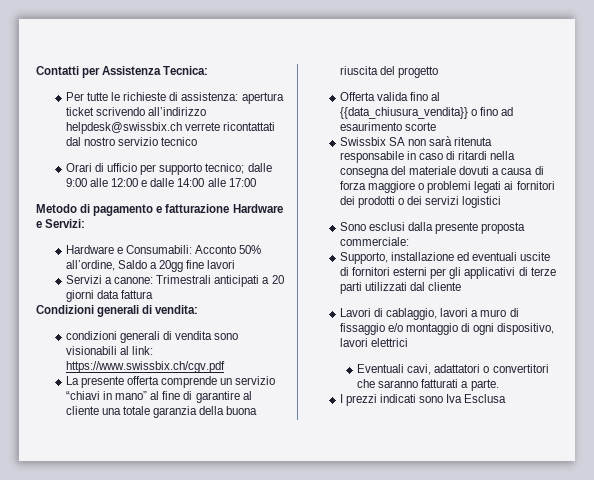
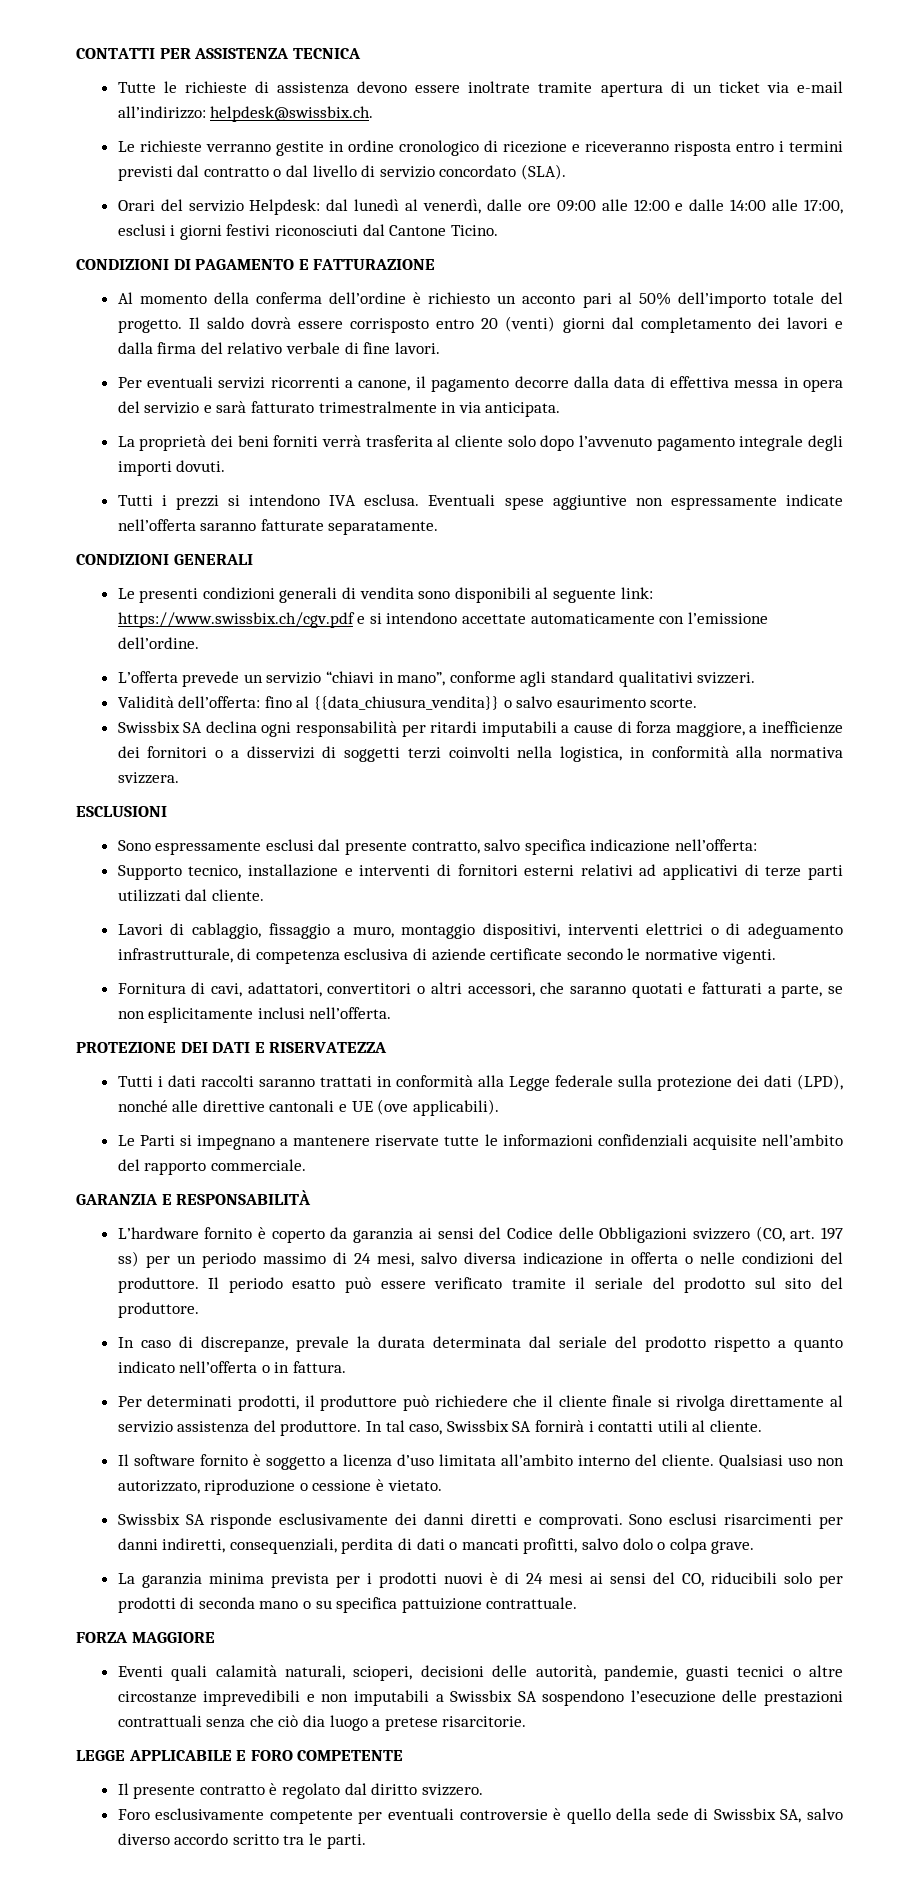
- Contatti per Assistenza Tecnica:
- Per tutte le richieste di assistenza: apertura ticket scrivendo all’indirizzo helpdesk@swissbix.ch verrete ricontattati dal nostro servizio tecnico
- Orari di ufficio per supporto tecnico; dalle 9:00 alle 12:00 e dalle 14:00 alle 17:00
- Metodo di pagamento e fatturazione Hardware e Servizi:
- Hardware e Consumabili: Acconto 50% all’ordine, Saldo a 20gg fine lavori
- Servizi a canone: Trimestrali anticipati a 20 giorni data fattura
- Condizioni generali di vendita:
- condizioni generali di vendita sono visionabili al link: https://www.swissbix.ch/cgv.pdf
- La presente offerta comprende un servizio “chiavi in mano” al fine di garantire al cliente una totale garanzia della buona riuscita del progetto
- Offerta valida fino al {{data_chiusura_vendita}} o fino ad esaurimento scorte
- Swissbix SA non sarà ritenuta responsabile in caso di ritardi nella consegna del materiale dovuti a causa di forza maggiore o problemi legati ai fornitori dei prodotti o dei servizi logistici
- Sono esclusi dalla presente proposta commerciale:
- Supporto, installazione ed eventuali uscite di fornitori esterni per gli applicativi di terze parti utilizzati dal cliente
+ CONTATTI PER ASSISTENZA TECNICA
+ Tutte le richieste di assistenza devono essere inoltrate tramite apertura di un ticket via e-mail all’indirizzo: helpdesk@swissbix.ch.
+ Le richieste verranno gestite in ordine cronologico di ricezione e riceveranno risposta entro i termini previsti dal contratto o dal livello di servizio concordato (SLA).
+ Orari del servizio Helpdesk: dal lunedì al venerdì, dalle ore 09:00 alle 12:00 e dalle 14:00 alle 17:00, esclusi i giorni festivi riconosciuti dal Cantone Ticino.
+ CONDIZIONI DI PAGAMENTO E FATTURAZIONE
+ Al momento della conferma dell’ordine è richiesto un acconto pari al 50% dell’importo totale del progetto. Il saldo dovrà essere corrisposto entro 20 (venti) giorni dal completamento dei lavori e dalla firma del relativo verbale di fine lavori.
+ Per eventuali servizi ricorrenti a canone, il pagamento decorre dalla data di effettiva messa in opera del servizio e sarà fatturato trimestralmente in via anticipata.
+ La proprietà dei beni forniti verrà trasferita al cliente solo dopo l’avvenuto pagamento integrale degli importi dovuti.
+ Tutti i prezzi si intendono IVA esclusa. Eventuali spese aggiuntive non espressamente indicate nell’offerta saranno fatturate separatamente.
+ CONDIZIONI GENERALI
+ Le presenti condizioni generali di vendita sono disponibili al seguente link: https://www.swissbix.ch/cgv.pdf e si intendono accettate automaticamente con l’emissione dell’ordine.
+ L’offerta prevede un servizio “chiavi in mano”, conforme agli standard qualitativi svizzeri.
+ Validità dell’offerta: fino al {{data_chiusura_vendita}} o salvo esaurimento scorte.
+ Swissbix SA declina ogni responsabilità per ritardi imputabili a cause di forza maggiore, a inefficienze dei fornitori o a disservizi di soggetti terzi coinvolti nella logistica, in conformità alla normativa svizzera.
+ ESCLUSIONI
+ Sono espressamente esclusi dal presente contratto, salvo specifica indicazione nell’offerta:
+ Supporto tecnico, installazione e interventi di fornitori esterni relativi ad applicativi di terze parti utilizzati dal cliente.
- Lavori di cablaggio, lavori a muro di fissaggio e/o montaggio di ogni dispositivo, lavori elettrici
- Eventuali cavi, adattatori o convertitori che saranno fatturati a parte.
- I prezzi indicati sono Iva Esclusa
+ Lavori di cablaggio, fissaggio a muro, montaggio dispositivi, interventi elettrici o di adeguamento infrastrutturale, di competenza esclusiva di aziende certificate secondo le normative vigenti.
+ Fornitura di cavi, adattatori, convertitori o altri accessori, che saranno quotati e fatturati a parte, se non esplicitamente inclusi nell’offerta.
+ PROTEZIONE DEI DATI E RISERVATEZZA
+ Tutti i dati raccolti saranno trattati in conformità alla Legge federale sulla protezione dei dati (LPD), nonché alle direttive cantonali e UE (ove applicabili).
+ Le Parti si impegnano a mantenere riservate tutte le informazioni confidenziali acquisite nell’ambito del rapporto commerciale.
+ GARANZIA E RESPONSABILITÀ
+ L’hardware fornito è coperto da garanzia ai sensi del Codice delle Obbligazioni svizzero (CO, art. 197 ss) per un periodo massimo di 24 mesi, salvo diversa indicazione in offerta o nelle condizioni del produttore. Il periodo esatto può essere verificato tramite il seriale del prodotto sul sito del produttore.
+ In caso di discrepanze, prevale la durata determinata dal seriale del prodotto rispetto a quanto indicato nell’offerta o in fattura.
+ Per determinati prodotti, il produttore può richiedere che il cliente finale si rivolga direttamente al servizio assistenza del produttore. In tal caso, Swissbix SA fornirà i contatti utili al cliente.
+ Il software fornito è soggetto a licenza d’uso limitata all’ambito interno del cliente. Qualsiasi uso non autorizzato, riproduzione o cessione è vietato.
+ Swissbix SA risponde esclusivamente dei danni diretti e comprovati. Sono esclusi risarcimenti per danni indiretti, consequenziali, perdita di dati o mancati profitti, salvo dolo o colpa grave.
+ La garanzia minima prevista per i prodotti nuovi è di 24 mesi ai sensi del CO, riducibili solo per prodotti di seconda mano o su specifica pattuizione contrattuale.
+ FORZA MAGGIORE
+ Eventi quali calamità naturali, scioperi, decisioni delle autorità, pandemie, guasti tecnici o altre circostanze imprevedibili e non imputabili a Swissbix SA sospendono l’esecuzione delle prestazioni contrattuali senza che ciò dia luogo a pretese risarcitorie.
+ LEGGE APPLICABILE E FORO COMPETENTE
+ Il presente contratto è regolato dal diritto svizzero.
+ Foro esclusivamente competente per eventuali controversie è quello della sede di Swissbix SA, salvo diverso accordo scritto tra le parti.

